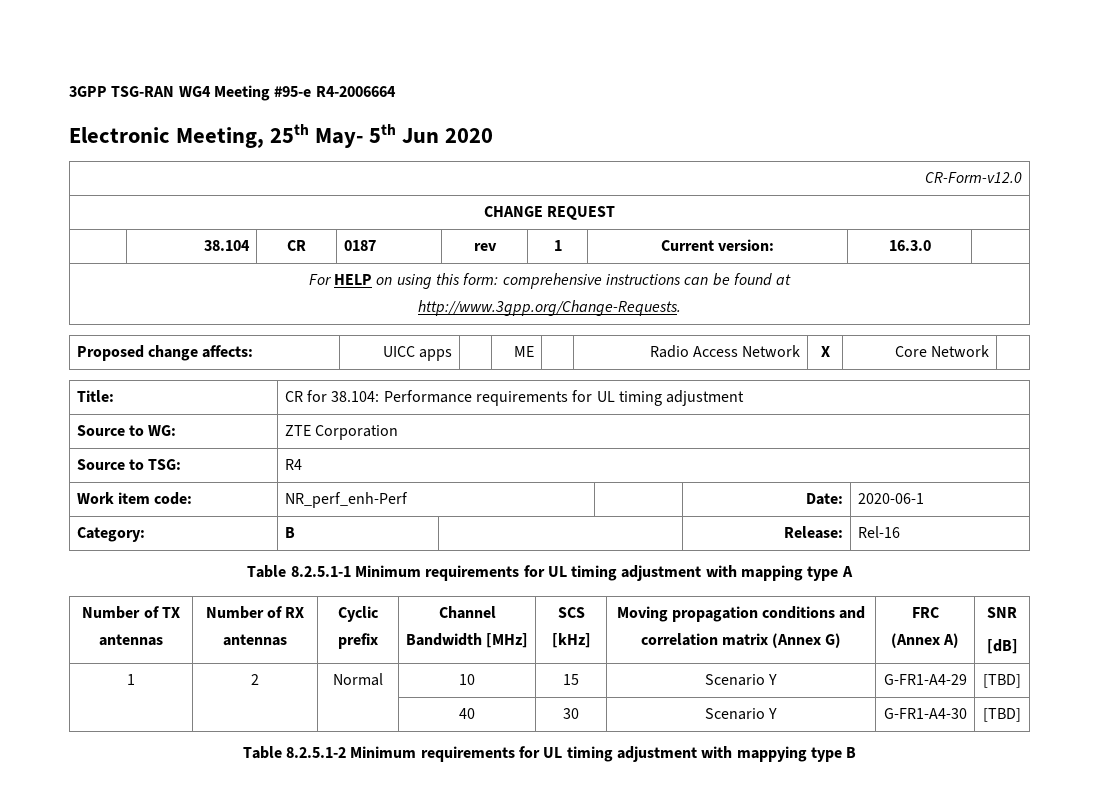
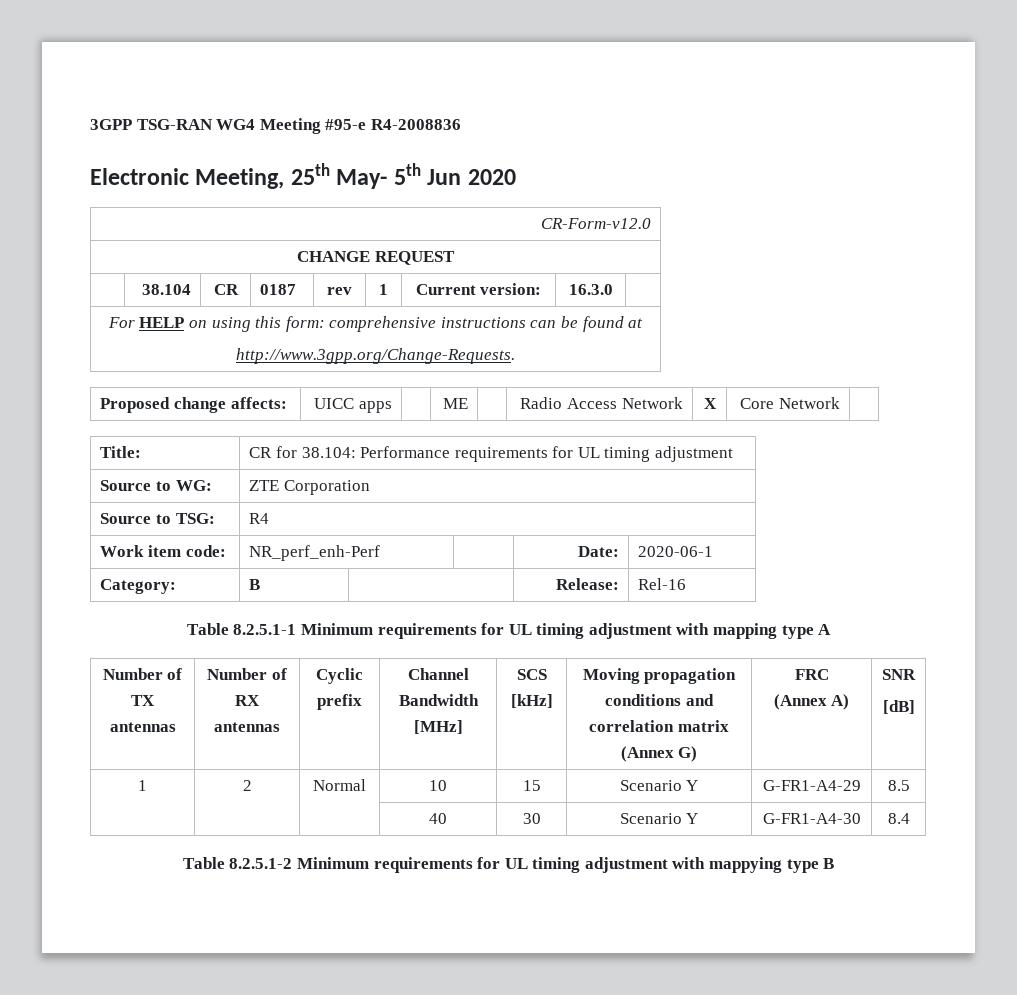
- 3GPP TSG-RAN WG4 Meeting #95-e R4-2006664
+ 3GPP TSG-RAN WG4 Meeting #95-e R4-2008836
- 1 | 2 | Normal | 10 | 15 | Scenario Y | G-FR1-A4-29 | [TBD]
+ 1 | 2 | Normal | 10 | 15 | Scenario Y | G-FR1-A4-29 | 8.5
- | | | 40 | 30 | Scenario Y | G-FR1-A4-30 | [TBD]
+ | | | 40 | 30 | Scenario Y | G-FR1-A4-30 | 8.4

